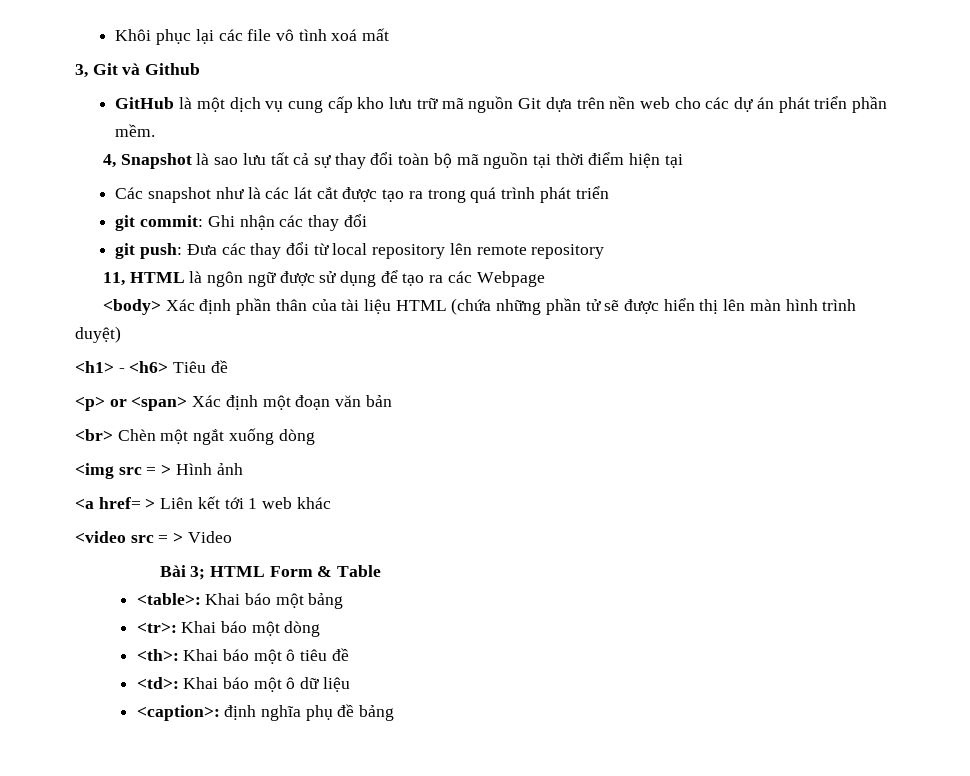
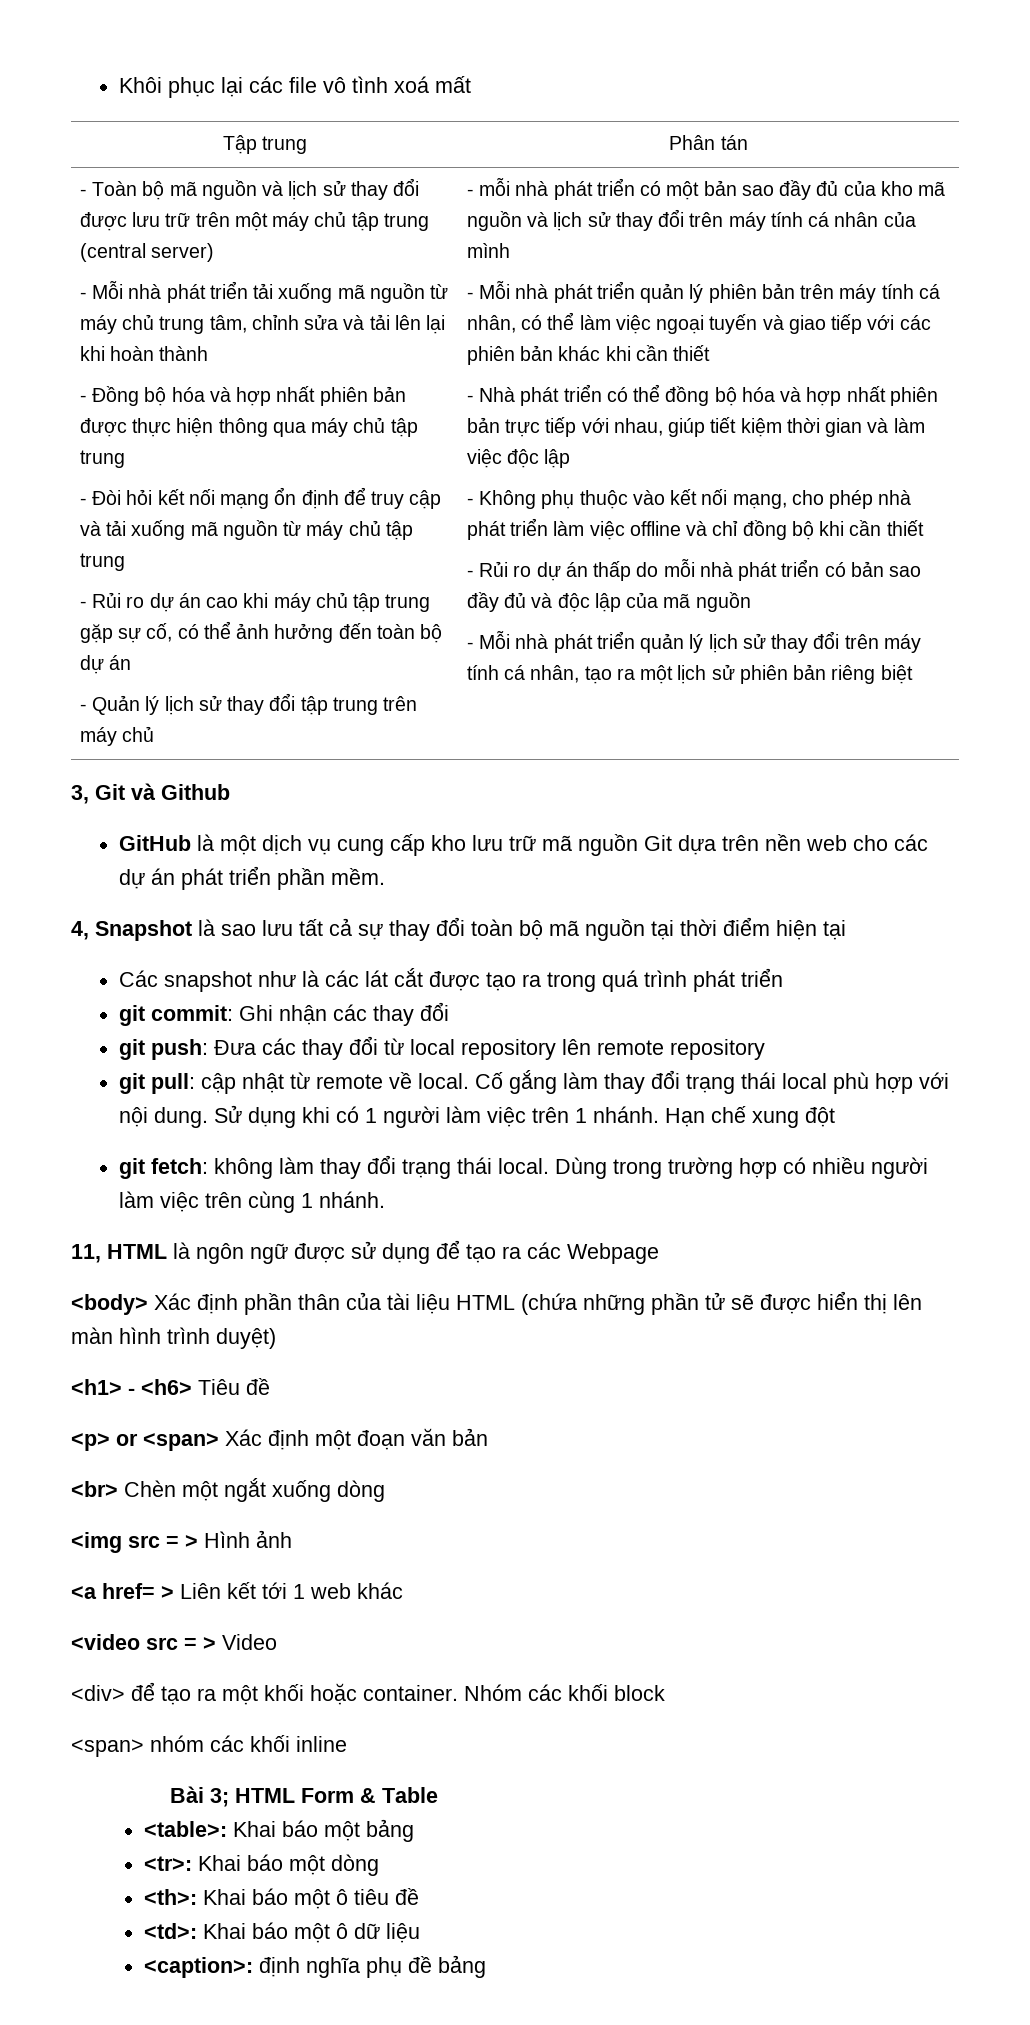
+ Tập trung | Phân tán
+ - Toàn bộ mã nguồn và lịch sử thay đổi được lưu trữ trên một máy chủ tập trung (central server)
+ - Mỗi nhà phát triển tải xuống mã nguồn từ máy chủ trung tâm, chỉnh sửa và tải lên lại khi hoàn thành
+ - Đồng bộ hóa và hợp nhất phiên bản được thực hiện thông qua máy chủ tập trung
+ - Đòi hỏi kết nối mạng ổn định để truy cập và tải xuống mã nguồn từ máy chủ tập trung
+ - Rủi ro dự án cao khi máy chủ tập trung gặp sự cố, có thể ảnh hưởng đến toàn bộ dự án
+ - Quản lý lịch sử thay đổi tập trung trên máy chủ | - mỗi nhà phát triển có một bản sao đầy đủ của kho mã nguồn và lịch sử thay đổi trên máy tính cá nhân của mình
+ - Mỗi nhà phát triển quản lý phiên bản trên máy tính cá nhân, có thể làm việc ngoại tuyến và giao tiếp với các phiên bản khác khi cần thiết
+ - Nhà phát triển có thể đồng bộ hóa và hợp nhất phiên bản trực tiếp với nhau, giúp tiết kiệm thời gian và làm việc độc lập
+ - Không phụ thuộc vào kết nối mạng, cho phép nhà phát triển làm việc offline và chỉ đồng bộ khi cần thiết
+ - Rủi ro dự án thấp do mỗi nhà phát triển có bản sao đầy đủ và độc lập của mã nguồn
+ - Mỗi nhà phát triển quản lý lịch sử thay đổi trên máy tính cá nhân, tạo ra một lịch sử phiên bản riêng biệt
+ git pull: cập nhật từ remote về local. Cố gắng làm thay đổi trạng thái local phù hợp với nội dung. Sử dụng khi có 1 người làm việc trên 1 nhánh. Hạn chế xung đột
+ git fetch: không làm thay đổi trạng thái local. Dùng trong trường hợp có nhiều người làm việc trên cùng 1 nhánh.
+ <div> để tạo ra một khối hoặc container. Nhóm các khối block
+ <span> nhóm các khối inline

